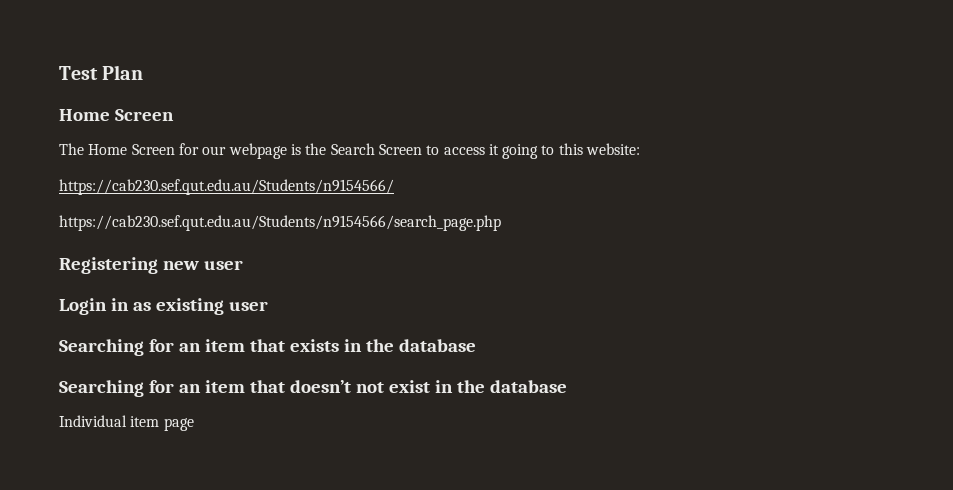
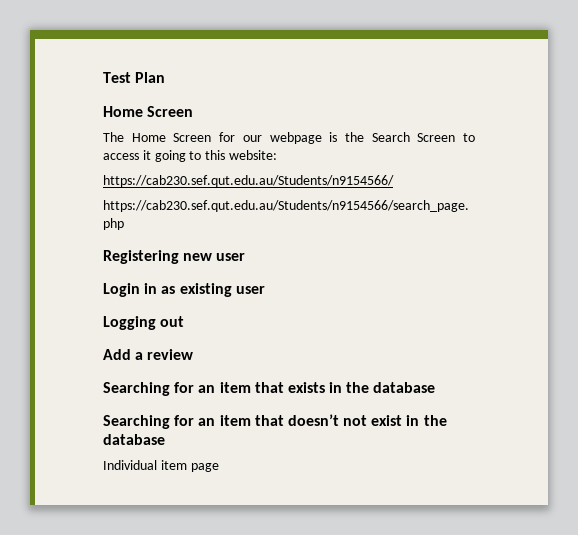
+ Logging out
+ Add a review

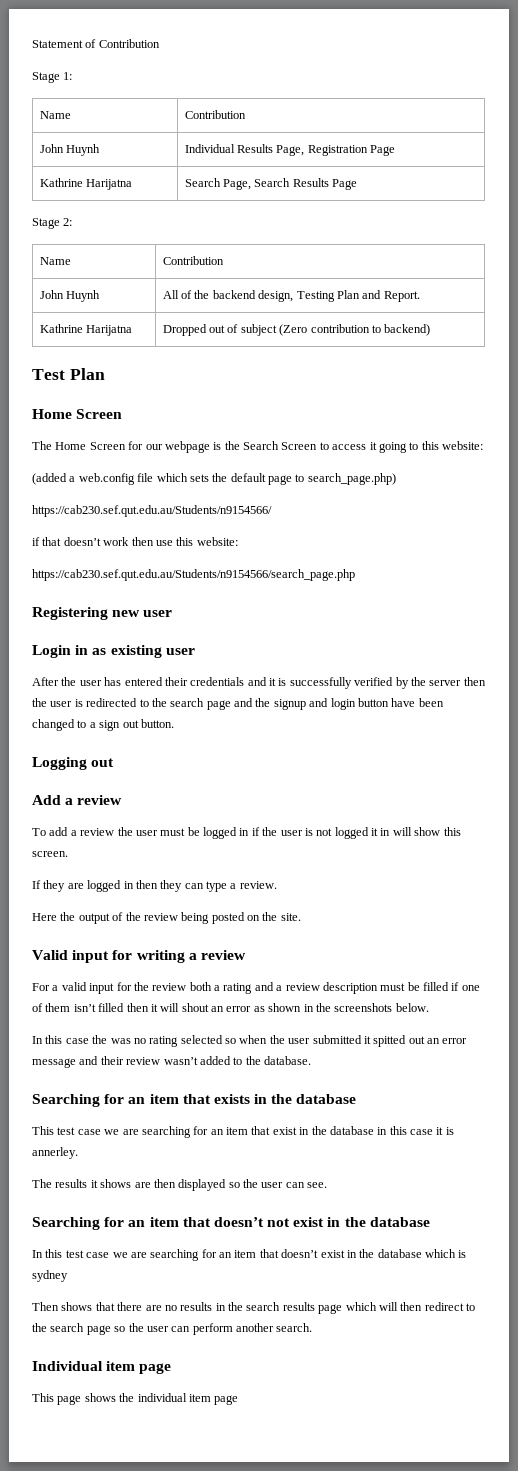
+ Statement of Contribution
+ Stage 1:
+ Name | Contribution
+ John Huynh | Individual Results Page, Registration Page
+ Kathrine Harijatna | Search Page, Search Results Page
+ Stage 2:
+ Name | Contribution
+ John Huynh | All of the backend design, Testing Plan and Report.
+ Kathrine Harijatna | Dropped out of subject (Zero contribution to backend)
+ (added a web.config file which sets the default page to search_page.php)
  https://cab230.sef.qut.edu.au/Students/n9154566/
+ if that doesn’t work then use this website:
+ After the user has entered their credentials and it is successfully verified by the server then the user is redirected to the search page and the signup and login button have been changed to a sign out button.
+ To add a review the user must be logged in if the user is not logged it in will show this screen.
+ If they are logged in then they can type a review.
+ Here the output of the review being posted on the site.
+ Valid input for writing a review
+ For a valid input for the review both a rating and a review description must be filled if one of them isn’t filled then it will shout an error as shown in the screenshots below.
+ In this case the was no rating selected so when the user submitted it spitted out an error message and their review wasn’t added to the database.
+ This test case we are searching for an item that exist in the database in this case it is annerley.
+ The results it shows are then displayed so the user can see.
+ In this test case we are searching for an item that doesn’t exist in the database which is sydney
+ Then shows that there are no results in the search results page which will then redirect to the search page so the user can perform another search.
  Individual item page
+ This page shows the individual item page

